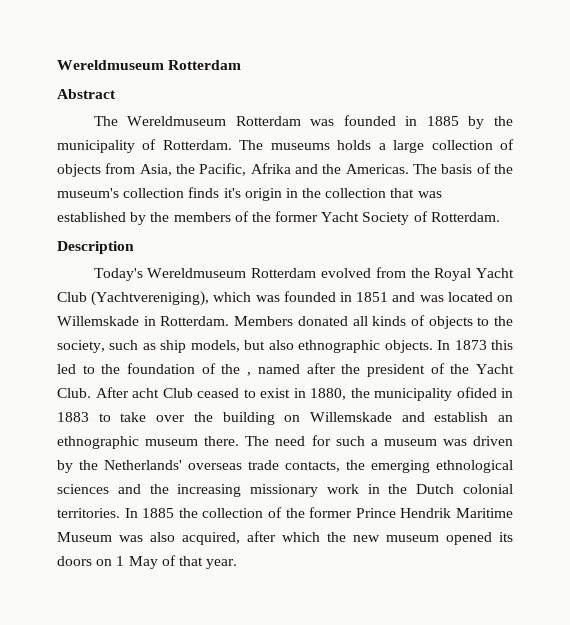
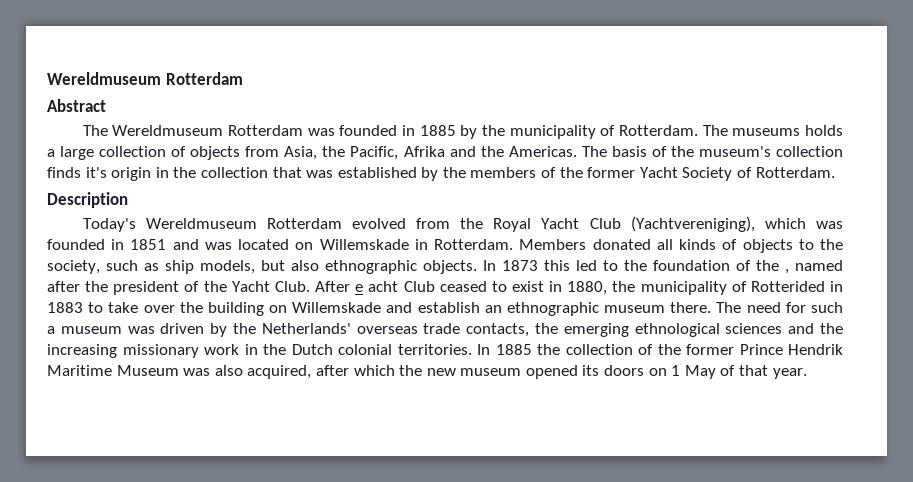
- After acht Club ceased to exist in 1880, the municipality ofided in 1883 to take over the building on Willemskade and establish an ethnographic museum there.
+ After e acht Club ceased to exist in 1880, the municipality of Rotterided in 1883 to take over the building on Willemskade and establish an ethnographic museum there.

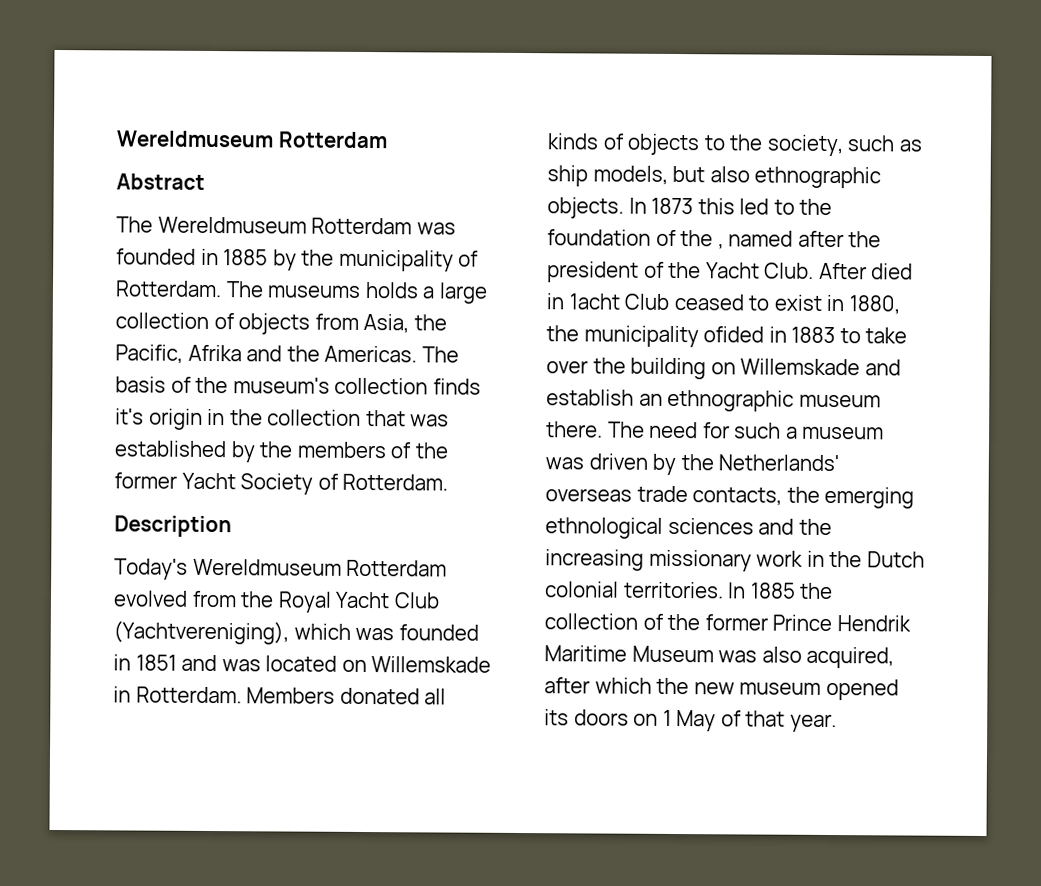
- After e acht Club ceased to exist in 1880, the municipality of Rotterided in 1883 to take over the building on Willemskade and establish an ethnographic museum there.
+ After died in 1acht Club ceased to exist in 1880, the municipality ofided in 1883 to take over the building on Willemskade and establish an ethnographic museum there.

